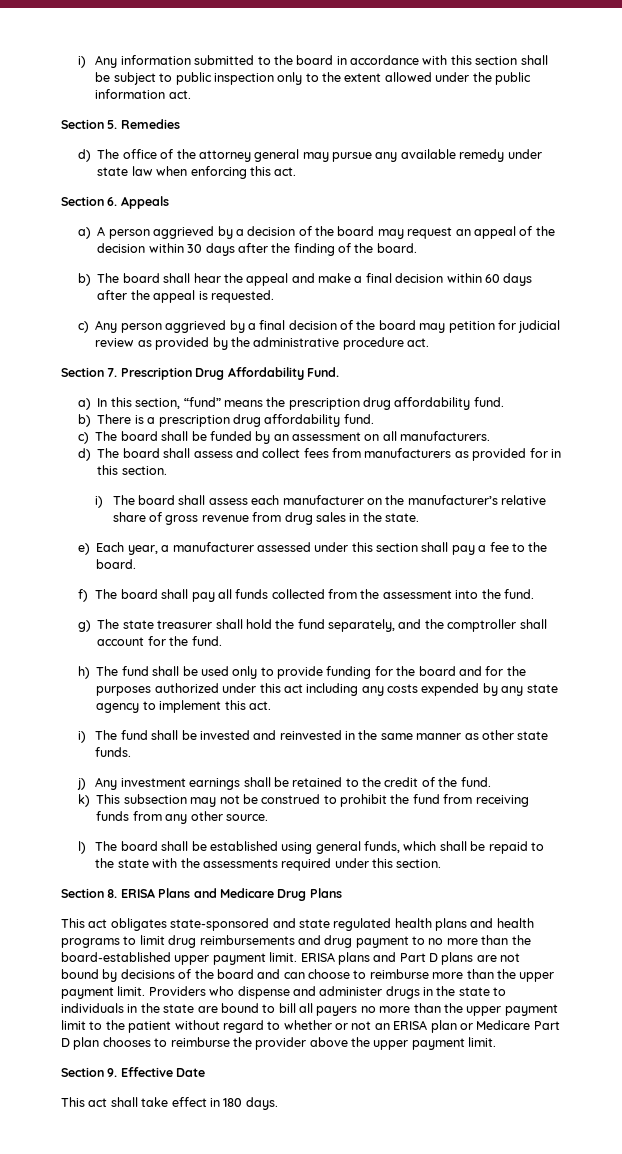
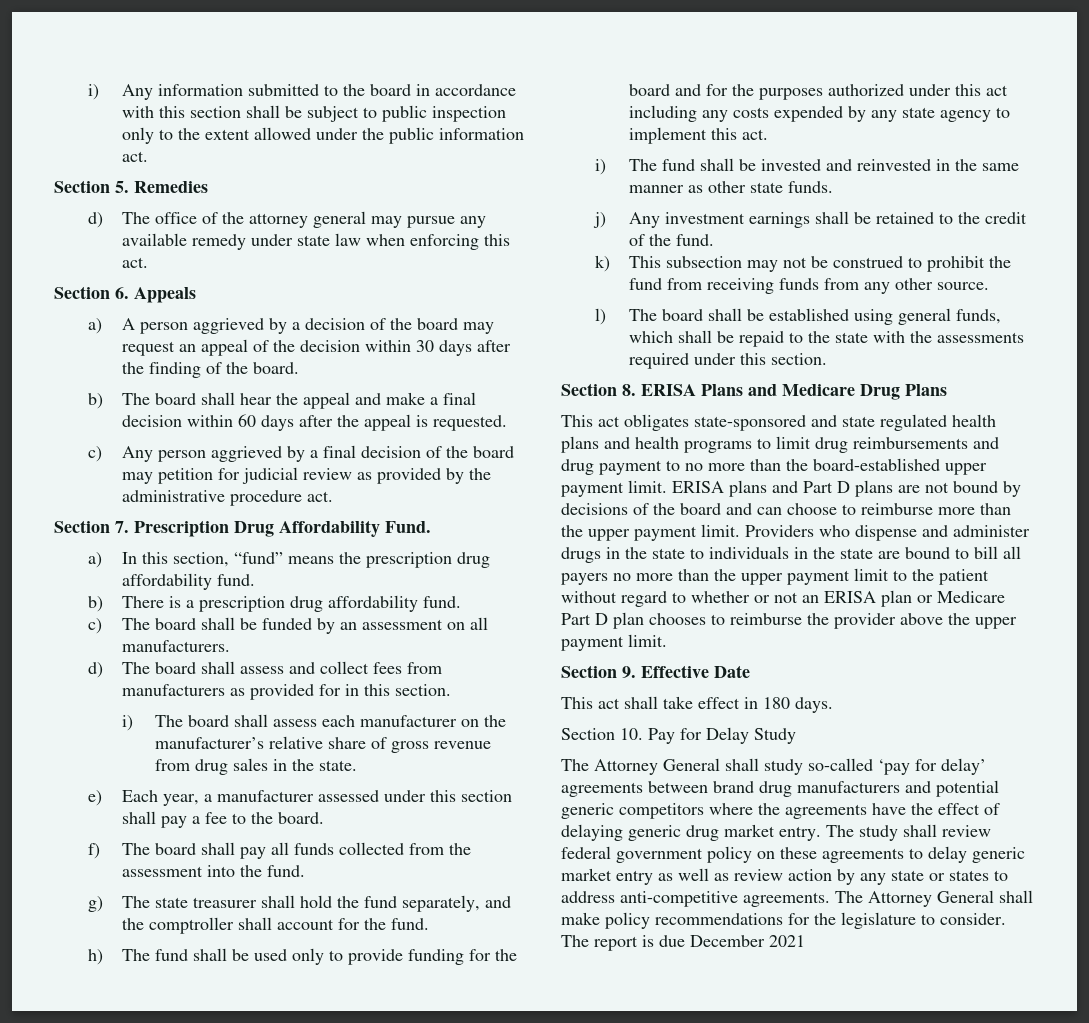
+ Section 10. Pay for Delay Study
+ The Attorney General shall study so-called ‘pay for delay’ agreements between brand drug manufacturers and potential generic competitors where the agreements have the effect of delaying generic drug market entry. The study shall review federal government policy on these agreements to delay generic market entry as well as review action by any state or states to address anti-competitive agreements. The Attorney General shall make policy recommendations for the legislature to consider. The report is due December 2021

